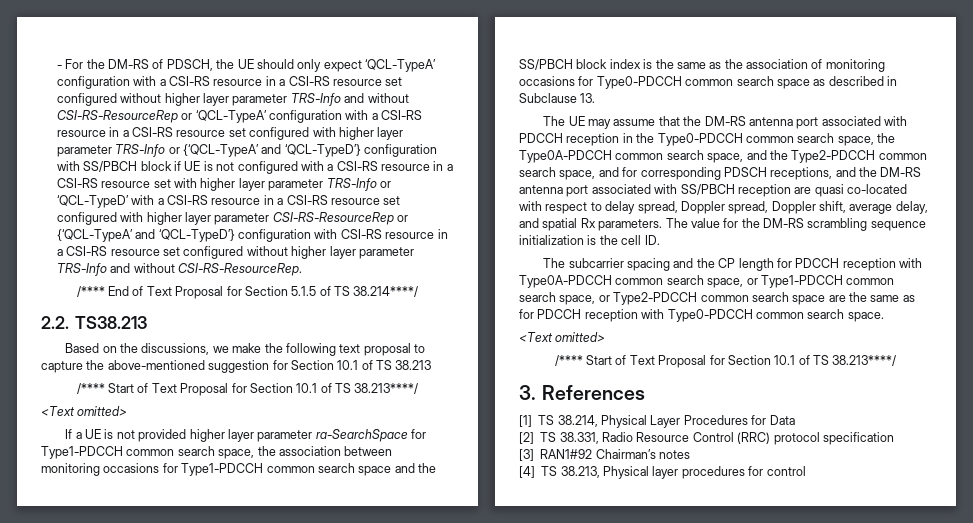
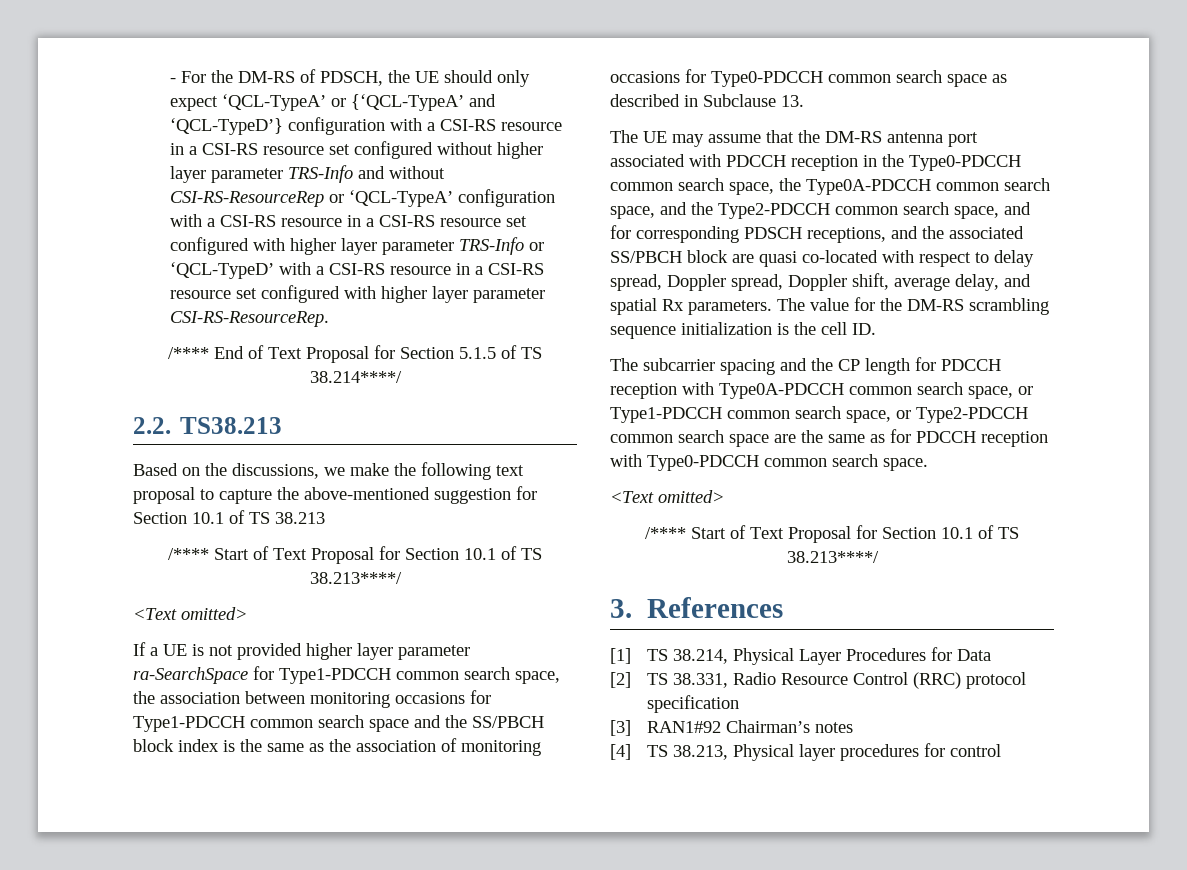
- - For the DM-RS of PDSCH, the UE should only expect ‘QCL-TypeA’ configuration with a CSI-RS resource in a CSI-RS resource set configured without higher layer parameter TRS-Info and without CSI-RS-ResourceRep or ‘QCL-TypeA’ configuration with a CSI-RS resource in a CSI-RS resource set configured with higher layer parameter TRS-Info or {‘QCL-TypeA’ and ‘QCL-TypeD’} configuration with SS/PBCH block if UE is not configured with a CSI-RS resource in a CSI-RS resource set with higher layer parameter TRS-Info or ‘QCL-TypeD’ with a CSI-RS resource in a CSI-RS resource set configured with higher layer parameter CSI-RS-ResourceRep or {‘QCL-TypeA’ and ‘QCL-TypeD’} configuration with CSI-RS resource in a CSI-RS resource set configured without higher layer parameter TRS-Info and without CSI-RS-ResourceRep.
+ - For the DM-RS of PDSCH, the UE should only expect ‘QCL-TypeA’ or {‘QCL-TypeA’ and ‘QCL-TypeD’} configuration with a CSI-RS resource in a CSI-RS resource set configured without higher layer parameter TRS-Info and without CSI-RS-ResourceRep or ‘QCL-TypeA’ configuration with a CSI-RS resource in a CSI-RS resource set configured with higher layer parameter TRS-Info or ‘QCL-TypeD’ with a CSI-RS resource in a CSI-RS resource set configured with higher layer parameter CSI-RS-ResourceRep.
- The UE may assume that the DM-RS antenna port associated with PDCCH reception in the Type0-PDCCH common search space, the Type0A-PDCCH common search space, and the Type2-PDCCH common search space, and for corresponding PDSCH receptions, and the DM-RS antenna port associated with SS/PBCH reception are quasi co-located with respect to delay spread, Doppler spread, Doppler shift, average delay, and spatial Rx parameters.
+ The UE may assume that the DM-RS antenna port associated with PDCCH reception in the Type0-PDCCH common search space, the Type0A-PDCCH common search space, and the Type2-PDCCH common search space, and for corresponding PDSCH receptions, and the associated SS/PBCH block are quasi co-located with respect to delay spread, Doppler spread, Doppler shift, average delay, and spatial Rx parameters.

